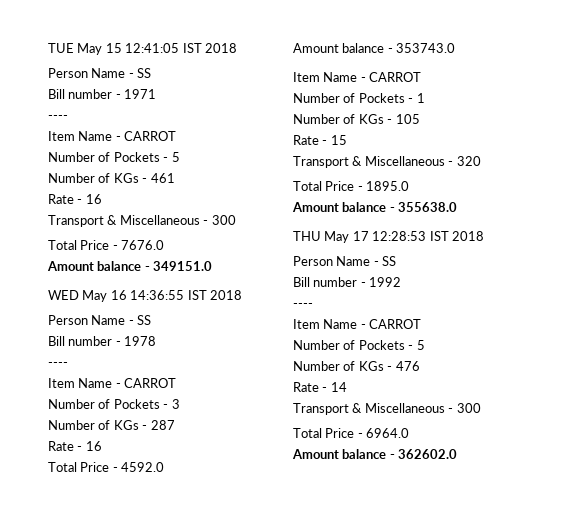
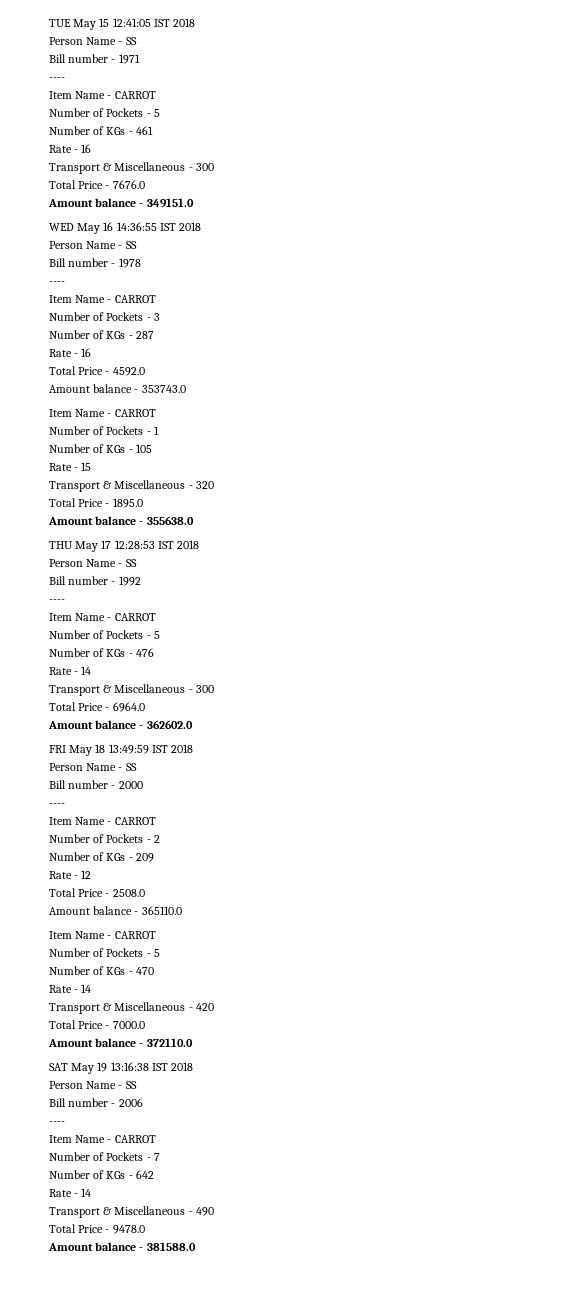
+ FRI May 18 13:49:59 IST 2018
+ Person Name - SS
+ Bill number - 2000
+ ----
+ Item Name - CARROT
+ Number of Pockets - 2
+ Number of KGs - 209
+ Rate - 12
+ Total Price - 2508.0
+ Amount balance - 365110.0
+ Item Name - CARROT
+ Number of Pockets - 5
+ Number of KGs - 470
+ Rate - 14
+ Transport & Miscellaneous - 420
+ Total Price - 7000.0
+ Amount balance - 372110.0
+ SAT May 19 13:16:38 IST 2018
+ Person Name - SS
+ Bill number - 2006
+ ----
+ Item Name - CARROT
+ Number of Pockets - 7
+ Number of KGs - 642
+ Rate - 14
+ Transport & Miscellaneous - 490
+ Total Price - 9478.0
+ Amount balance - 381588.0

